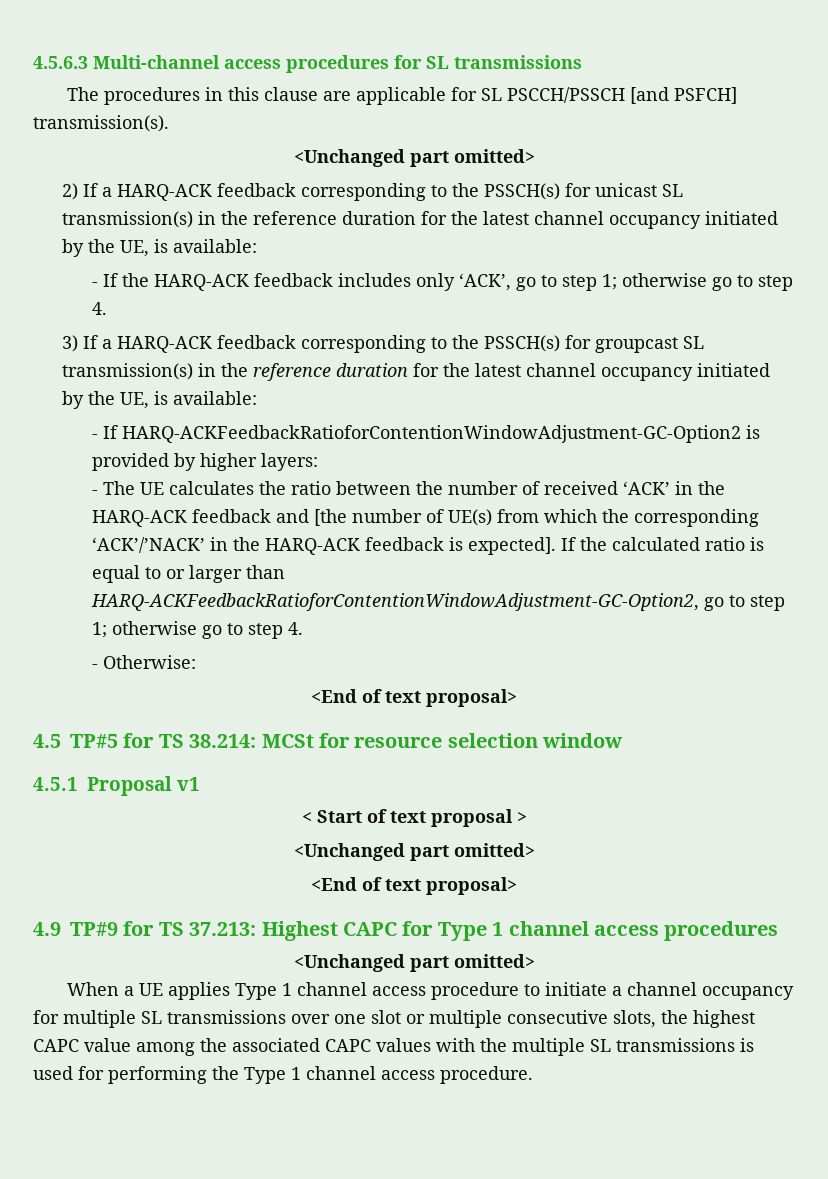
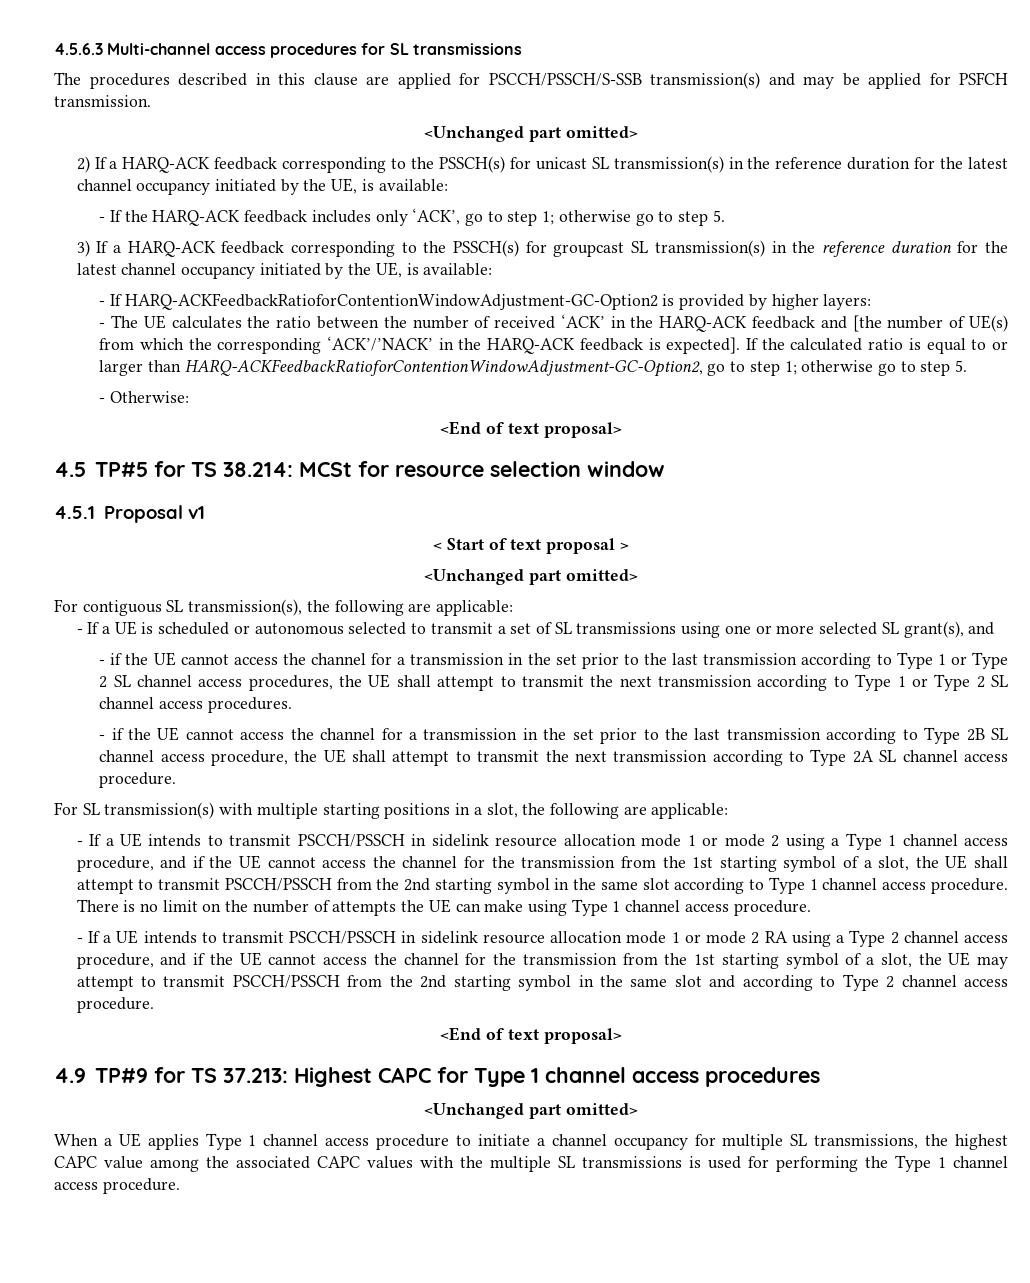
- The procedures in this clause are applicable for SL PSCCH/PSSCH [and PSFCH] transmission(s).
+ The procedures described in this clause are applied for PSCCH/PSSCH/S-SSB transmission(s) and may be applied for PSFCH transmission.
- - If the HARQ-ACK feedback includes only ‘ACK’, go to step 1; otherwise go to step 4.
+ - If the HARQ-ACK feedback includes only ‘ACK’, go to step 1; otherwise go to step 5.
- If the calculated ratio is equal to or larger than HARQ-ACKFeedbackRatioforContentionWindowAdjustment-GC-Option2, go to step 1; otherwise go to step 4.
+ If the calculated ratio is equal to or larger than HARQ-ACKFeedbackRatioforContentionWindowAdjustment-GC-Option2, go to step 1; otherwise go to step 5.
+ For contiguous SL transmission(s), the following are applicable:
+ - If a UE is scheduled or autonomous selected to transmit a set of SL transmissions using one or more selected SL grant(s), and
+ - if the UE cannot access the channel for a transmission in the set prior to the last transmission according to Type 1 or Type 2 SL channel access procedures, the UE shall attempt to transmit the next transmission according to Type 1 or Type 2 SL channel access procedures.
+ - if the UE cannot access the channel for a transmission in the set prior to the last transmission according to Type 2B SL channel access procedure, the UE shall attempt to transmit the next transmission according to Type 2A SL channel access procedure.
+ For SL transmission(s) with multiple starting positions in a slot, the following are applicable:
+ - If a UE intends to transmit PSCCH/PSSCH in sidelink resource allocation mode 1 or mode 2 using a Type 1 channel access procedure, and if the UE cannot access the channel for the transmission from the 1st starting symbol of a slot, the UE shall attempt to transmit PSCCH/PSSCH from the 2nd starting symbol in the same slot according to Type 1 channel access procedure. There is no limit on the number of attempts the UE can make using Type 1 channel access procedure.
+ - If a UE intends to transmit PSCCH/PSSCH in sidelink resource allocation mode 1 or mode 2 RA using a Type 2 channel access procedure, and if the UE cannot access the channel for the transmission from the 1st starting symbol of a slot, the UE may attempt to transmit PSCCH/PSSCH from the 2nd starting symbol in the same slot and according to Type 2 channel access procedure.
- When a UE applies Type 1 channel access procedure to initiate a channel occupancy for multiple SL transmissions over one slot or multiple consecutive slots, the highest CAPC value among the associated CAPC values with the multiple SL transmissions is used for performing the Type 1 channel access procedure.
+ When a UE applies Type 1 channel access procedure to initiate a channel occupancy for multiple SL transmissions, the highest CAPC value among the associated CAPC values with the multiple SL transmissions is used for performing the Type 1 channel access procedure.

